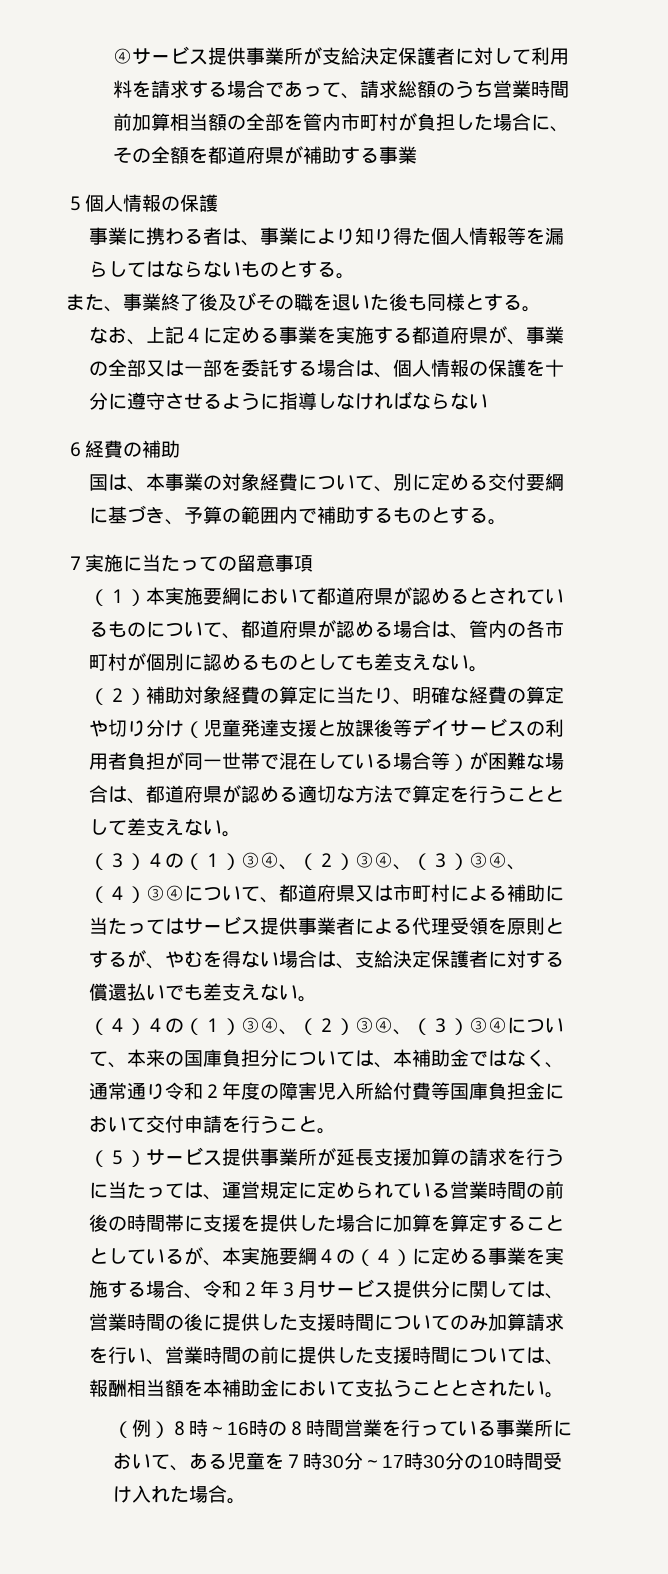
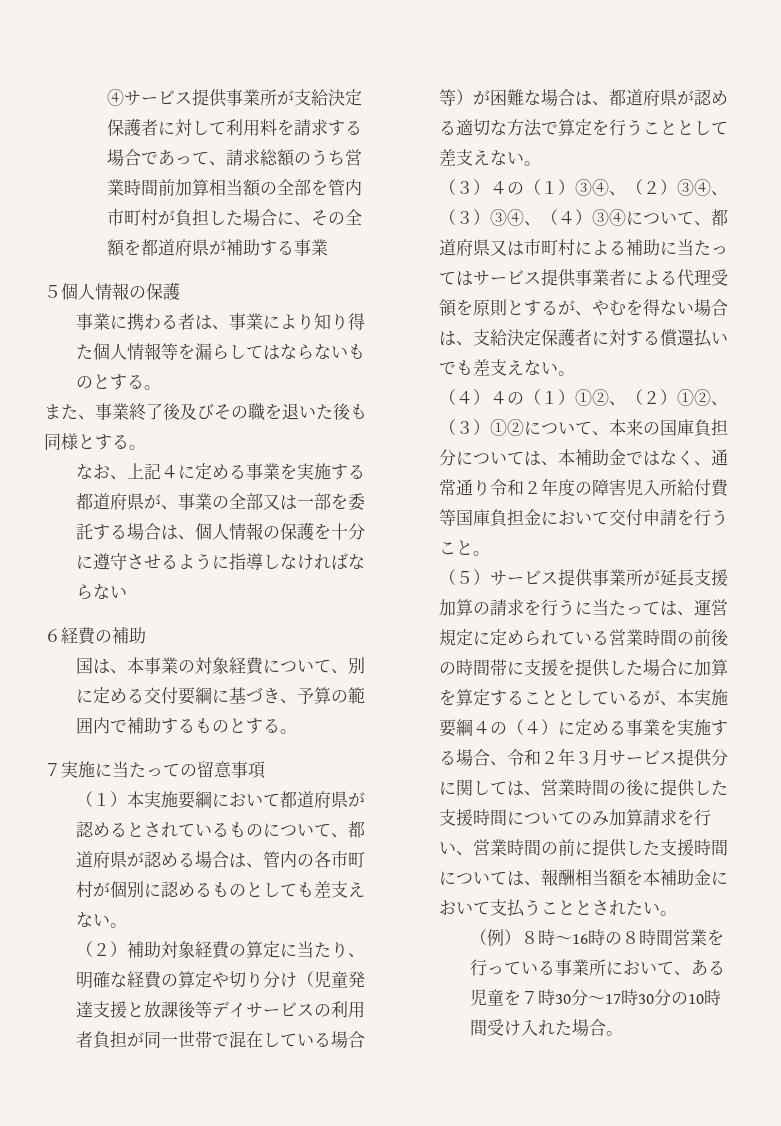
- （４）４の（１）③④、（２）③④、（３）③④について、本来の国庫負担分については、本補助金ではなく、通常通り令和２年度の障害児入所給付費等国庫負担金において交付申請を行うこと。
+ （４）４の（１）①②、（２）①②、（３）①②について、本来の国庫負担分については、本補助金ではなく、通常通り令和２年度の障害児入所給付費等国庫負担金において交付申請を行うこと。

